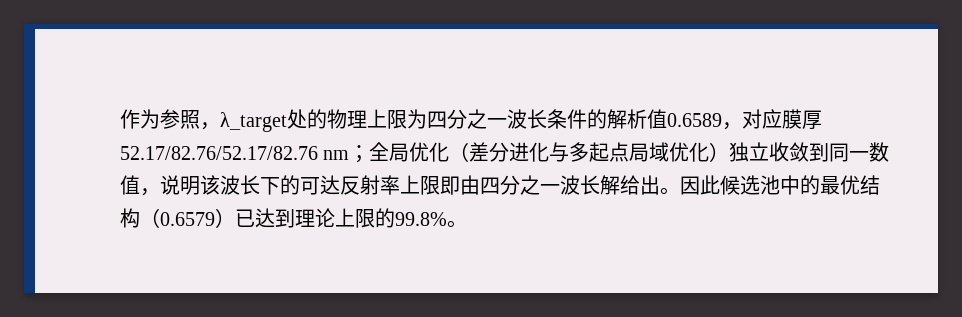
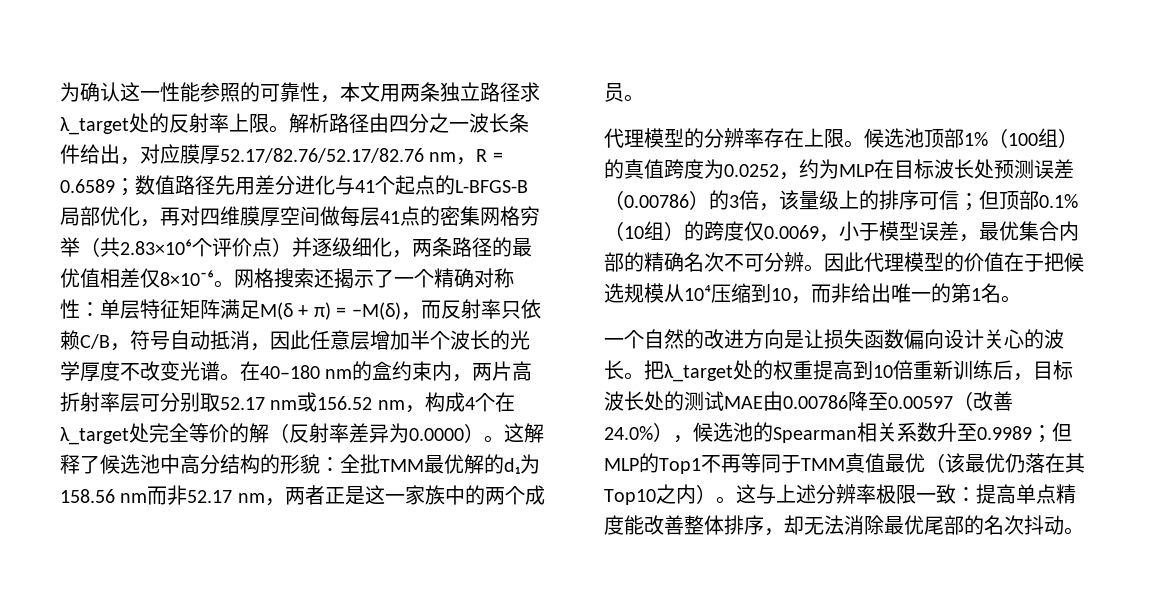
- 作为参照，λ_target处的物理上限为四分之一波长条件的解析值0.6589，对应膜厚52.17/82.76/52.17/82.76 nm；全局优化（差分进化与多起点局域优化）独立收敛到同一数值，说明该波长下的可达反射率上限即由四分之一波长解给出。因此候选池中的最优结构（0.6579）已达到理论上限的99.8%。
+ 为确认这一性能参照的可靠性，本文用两条独立路径求λ_target处的反射率上限。解析路径由四分之一波长条件给出，对应膜厚52.17/82.76/52.17/82.76 nm，R = 0.6589；数值路径先用差分进化与41个起点的L-BFGS-B局部优化，再对四维膜厚空间做每层41点的密集网格穷举（共2.83×10⁶个评价点）并逐级细化，两条路径的最优值相差仅8×10⁻⁶。网格搜索还揭示了一个精确对称性：单层特征矩阵满足M(δ + π) = −M(δ)，而反射率只依赖C/B，符号自动抵消，因此任意层增加半个波长的光学厚度不改变光谱。在40–180 nm的盒约束内，两片高折射率层可分别取52.17 nm或156.52 nm，构成4个在λ_target处完全等价的解（反射率差异为0.0000）。这解释了候选池中高分结构的形貌：全批TMM最优解的d₁为158.56 nm而非52.17 nm，两者正是这一家族中的两个成员。
+ 代理模型的分辨率存在上限。候选池顶部1%（100组）的真值跨度为0.0252，约为MLP在目标波长处预测误差（0.00786）的3倍，该量级上的排序可信；但顶部0.1%（10组）的跨度仅0.0069，小于模型误差，最优集合内部的精确名次不可分辨。因此代理模型的价值在于把候选规模从10⁴压缩到10，而非给出唯一的第1名。
+ 一个自然的改进方向是让损失函数偏向设计关心的波长。把λ_target处的权重提高到10倍重新训练后，目标波长处的测试MAE由0.00786降至0.00597（改善24.0%），候选池的Spearman相关系数升至0.9989；但MLP的Top1不再等同于TMM真值最优（该最优仍落在其Top10之内）。这与上述分辨率极限一致：提高单点精度能改善整体排序，却无法消除最优尾部的名次抖动。

